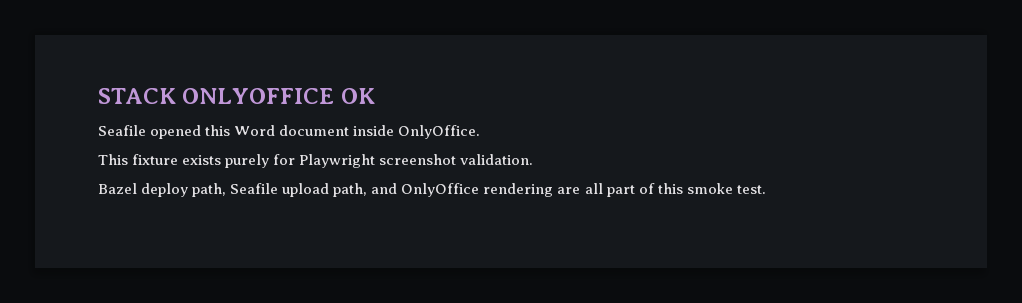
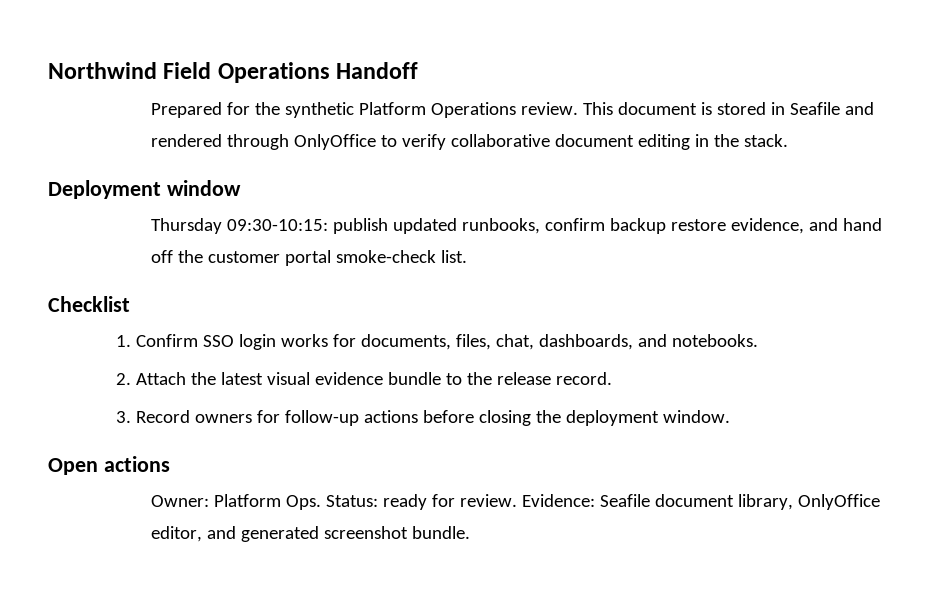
- STACK ONLYOFFICE OK
- Seafile opened this Word document inside OnlyOffice.
- This fixture exists purely for Playwright screenshot validation.
- Bazel deploy path, Seafile upload path, and OnlyOffice rendering are all part of this smoke test.
+ Northwind Field Operations Handoff
+ Prepared for the synthetic Platform Operations review. This document is stored in Seafile and rendered through OnlyOffice to verify collaborative document editing in the stack.
+ Deployment window
+ Thursday 09:30-10:15: publish updated runbooks, confirm backup restore evidence, and hand off the customer portal smoke-check list.
+ Checklist
+ 1. Confirm SSO login works for documents, files, chat, dashboards, and notebooks.
+ 2. Attach the latest visual evidence bundle to the release record.
+ 3. Record owners for follow-up actions before closing the deployment window.
+ Open actions
+ Owner: Platform Ops. Status: ready for review. Evidence: Seafile document library, OnlyOffice editor, and generated screenshot bundle.

